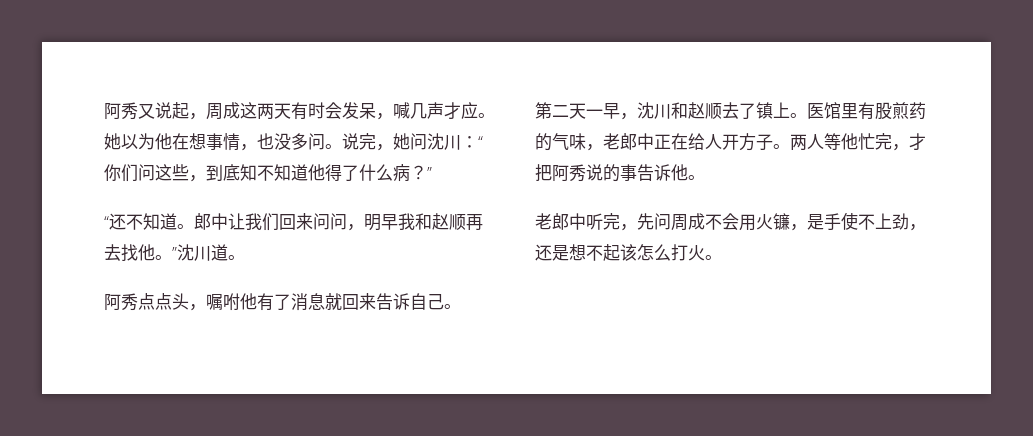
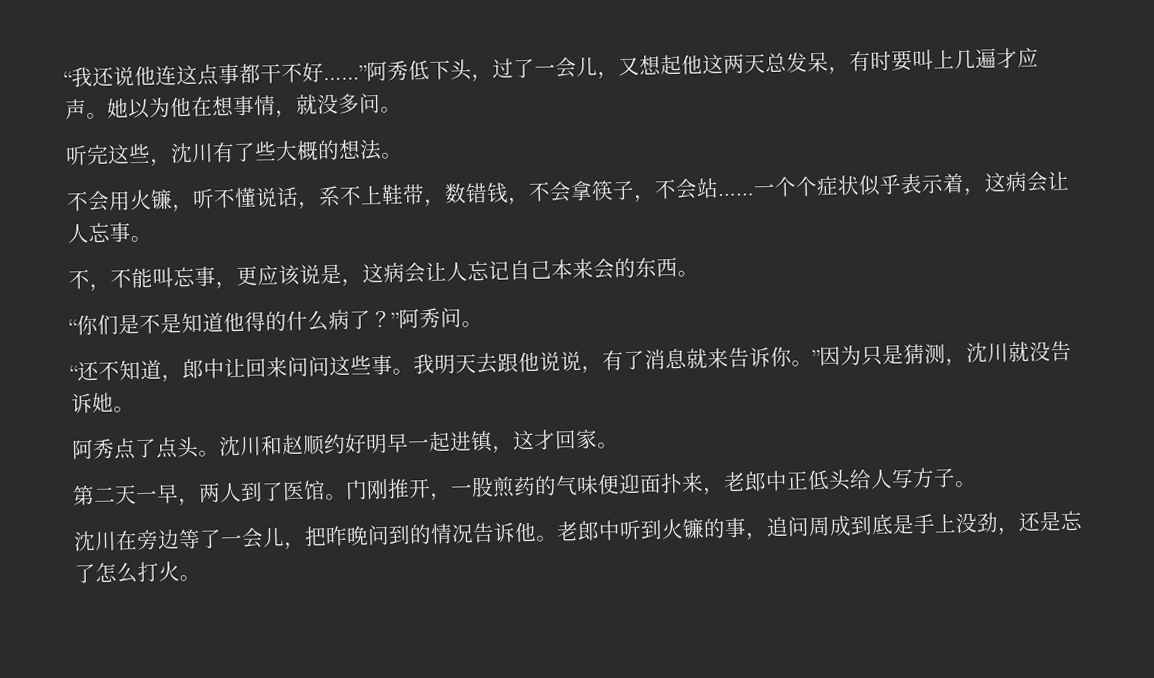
- 阿秀又说起，周成这两天有时会发呆，喊几声才应。
+ “我还说他连这点事都干不好……”阿秀低下头，过了一会儿，又想起他这两天总发呆，有时要叫上几遍才应声。
- 她以为他在想事情，也没多问。说完，她问沈川：“你们问这些，到底知不知道他得了什么病？”
+ 她以为他在想事情，就没多问。
+ 听完这些，沈川有了些大概的想法。
+ 不会用火镰，听不懂说话，系不上鞋带，数错钱，不会拿筷子，不会站……一个个症状似乎表示着，这病会让人忘事。
+ 不，不能叫忘事，更应该说是，这病会让人忘记自己本来会的东西。
+ “你们是不是知道他得的什么病了？”阿秀问。
- “还不知道。郎中让我们回来问问，明早我和赵顺再去找他。”沈川道。
- 阿秀点点头，嘱咐他有了消息就回来告诉自己。
- 第二天一早，沈川和赵顺去了镇上。医馆里有股煎药的气味，老郎中正在给人开方子。两人等他忙完，才把阿秀说的事告诉他。
- 老郎中听完，先问周成不会用火镰，是手使不上劲，还是想不起该怎么打火。
+ “还不知道，郎中让回来问问这些事。我明天去跟他说说，有了消息就来告诉你。”因为只是猜测，沈川就没告诉她。
+ 阿秀点了点头。沈川和赵顺约好明早一起进镇，这才回家。
+ 第二天一早，两人到了医馆。门刚推开，一股煎药的气味便迎面扑来，老郎中正低头给人写方子。
+ 沈川在旁边等了一会儿，把昨晚问到的情况告诉他。老郎中听到火镰的事，追问周成到底是手上没劲，还是忘了怎么打火。

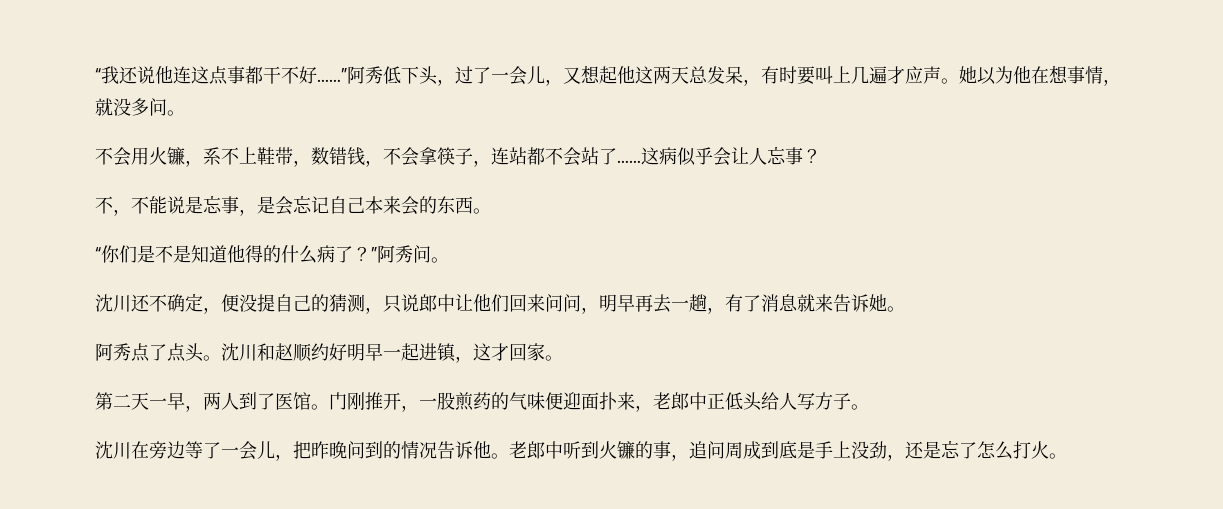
- 听完这些，沈川有了些大概的想法。
- 不会用火镰，听不懂说话，系不上鞋带，数错钱，不会拿筷子，不会站……一个个症状似乎表示着，这病会让人忘事。
+ 不会用火镰，系不上鞋带，数错钱，不会拿筷子，连站都不会站了……这病似乎会让人忘事？
- 不，不能叫忘事，更应该说是，这病会让人忘记自己本来会的东西。
+ 不，不能说是忘事，是会忘记自己本来会的东西。
- “还不知道，郎中让回来问问这些事。我明天去跟他说说，有了消息就来告诉你。”因为只是猜测，沈川就没告诉她。
+ 沈川还不确定，便没提自己的猜测，只说郎中让他们回来问问，明早再去一趟，有了消息就来告诉她。

